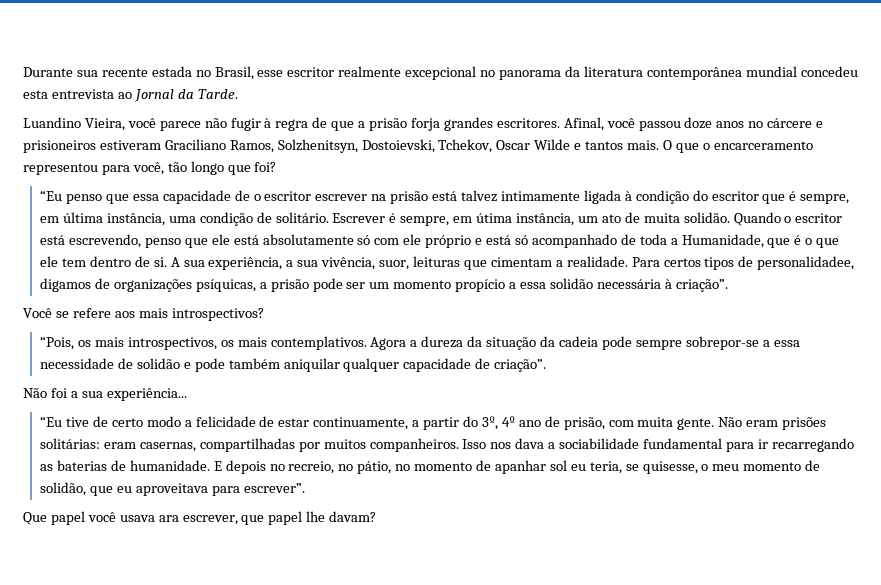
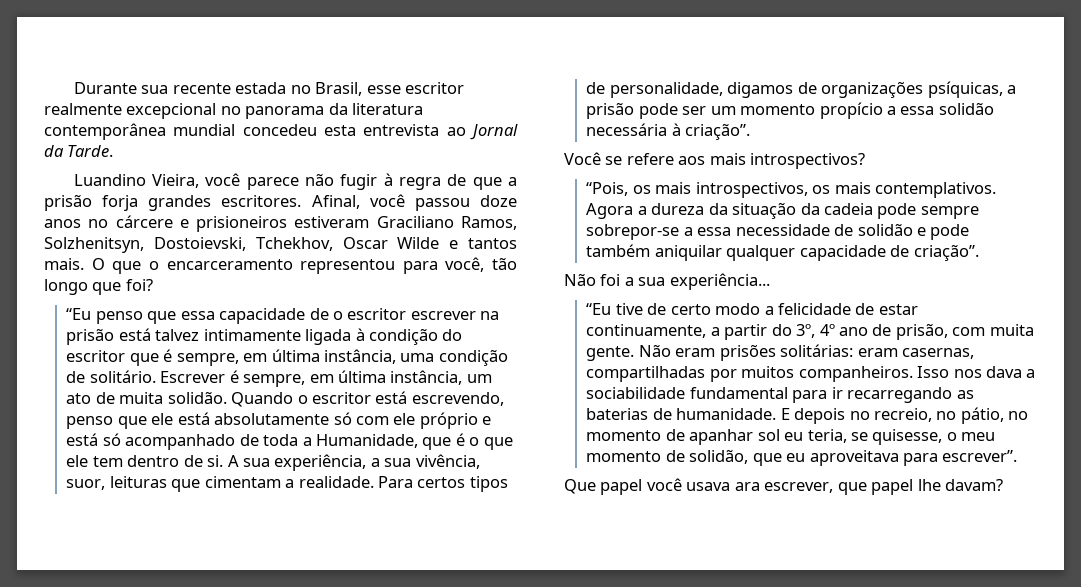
- Afinal, você passou doze anos no cárcere e prisioneiros estiveram Graciliano Ramos, Solzhenitsyn, Dostoievski, Tchekov, Oscar Wilde e tantos mais.
+ Afinal, você passou doze anos no cárcere e prisioneiros estiveram Graciliano Ramos, Solzhenitsyn, Dostoievski, Tchekhov, Oscar Wilde e tantos mais.
- Escrever é sempre, em útima instância, um ato de muita solidão.
+ Escrever é sempre, em última instância, um ato de muita solidão.
- Para certos tipos de personalidadee, digamos de organizações psíquicas, a prisão pode ser um momento propício a essa solidão necessária à criação”.
+ Para certos tipos de personalidade, digamos de organizações psíquicas, a prisão pode ser um momento propício a essa solidão necessária à criação”.

